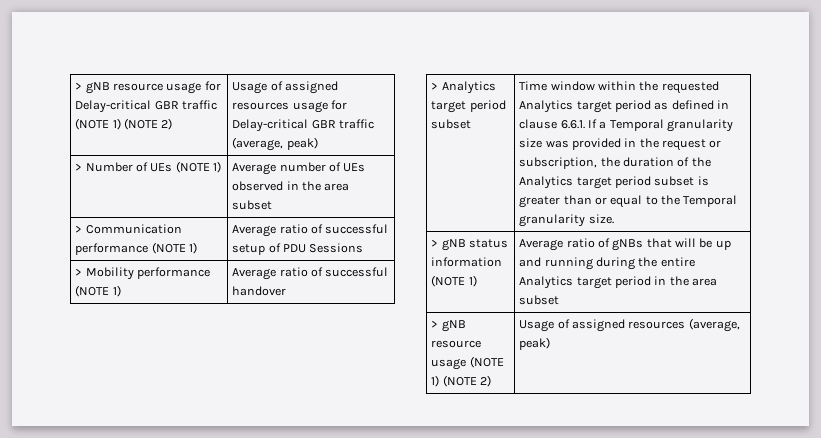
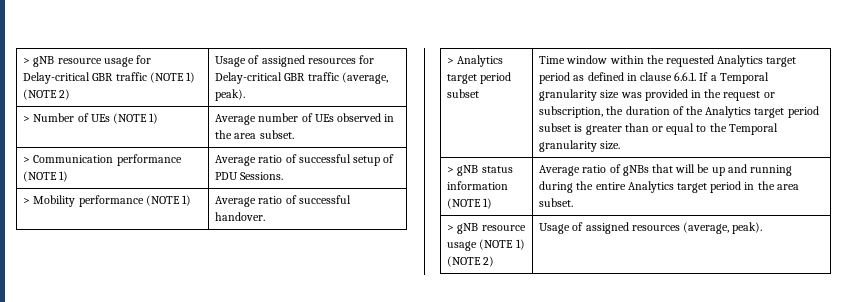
- > gNB resource usage for Delay-critical GBR traffic (NOTE 1) (NOTE 2) | Usage of assigned resources usage for Delay-critical GBR traffic (average, peak)
+ > gNB resource usage for Delay-critical GBR traffic (NOTE 1) (NOTE 2) | Usage of assigned resources for Delay-critical GBR traffic (average, peak).
- > Number of UEs (NOTE 1) | Average number of UEs observed in the area subset
+ > Number of UEs (NOTE 1) | Average number of UEs observed in the area subset.
- > Communication performance (NOTE 1) | Average ratio of successful setup of PDU Sessions
+ > Communication performance (NOTE 1) | Average ratio of successful setup of PDU Sessions.
- > Mobility performance (NOTE 1) | Average ratio of successful handover
+ > Mobility performance (NOTE 1) | Average ratio of successful handover.
- > gNB status information (NOTE 1) | Average ratio of gNBs that will be up and running during the entire Analytics target period in the area subset
+ > gNB status information (NOTE 1) | Average ratio of gNBs that will be up and running during the entire Analytics target period in the area subset.
- > gNB resource usage (NOTE 1) (NOTE 2) | Usage of assigned resources (average, peak)
+ > gNB resource usage (NOTE 1) (NOTE 2) | Usage of assigned resources (average, peak).

